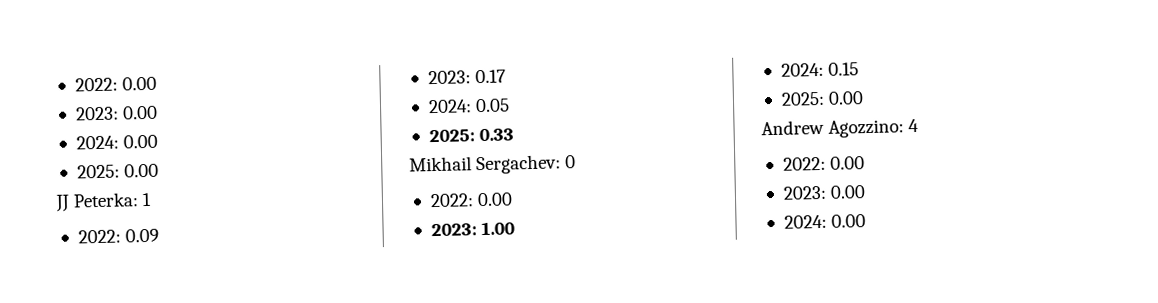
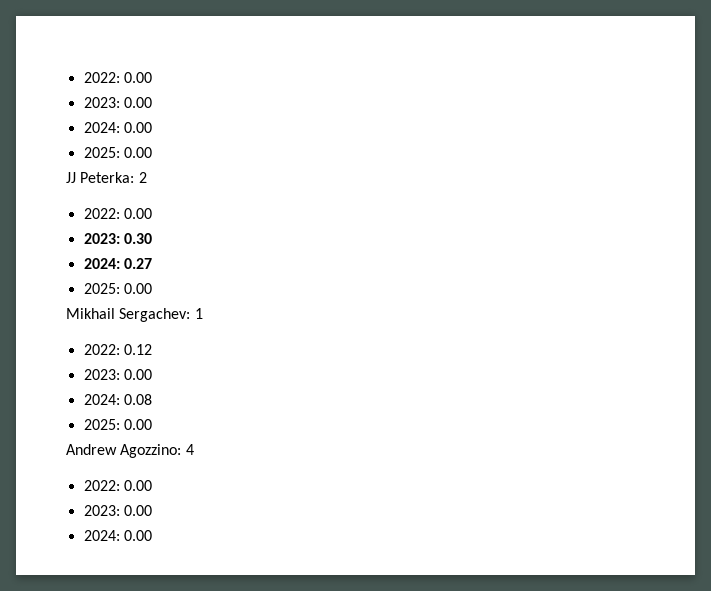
- JJ Peterka: 1
- 2022: 0.09
- 2023: 0.17
- 2024: 0.05
- 2025: 0.33
- Mikhail Sergachev: 0
+ JJ Peterka: 2
  2022: 0.00
- 2023: 1.00
- 2024: 0.15
+ 2023: 0.30
+ 2024: 0.27
+ 2025: 0.00
+ Mikhail Sergachev: 1
+ 2022: 0.12
+ 2023: 0.00
+ 2024: 0.08

